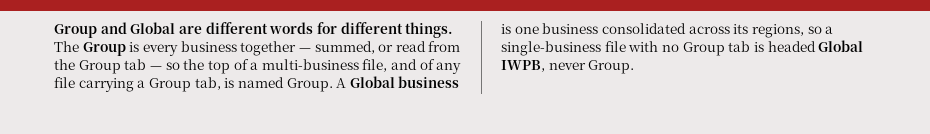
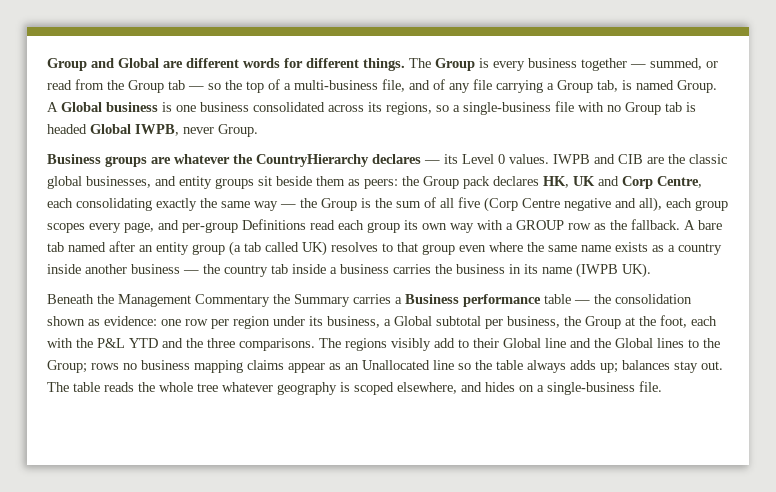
+ Business groups are whatever the CountryHierarchy declares — its Level 0 values. IWPB and CIB are the classic global businesses, and entity groups sit beside them as peers: the Group pack declares HK, UK and Corp Centre, each consolidating exactly the same way — the Group is the sum of all five (Corp Centre negative and all), each group scopes every page, and per-group Definitions read each group its own way with a GROUP row as the fallback. A bare tab named after an entity group (a tab called UK) resolves to that group even where the same name exists as a country inside another business — the country tab inside a business carries the business in its name (IWPB UK).
+ Beneath the Management Commentary the Summary carries a Business performance table — the consolidation shown as evidence: one row per region under its business, a Global subtotal per business, the Group at the foot, each with the P&L YTD and the three comparisons. The regions visibly add to their Global line and the Global lines to the Group; rows no business mapping claims appear as an Unallocated line so the table always adds up; balances stay out. The table reads the whole tree whatever geography is scoped elsewhere, and hides on a single-business file.

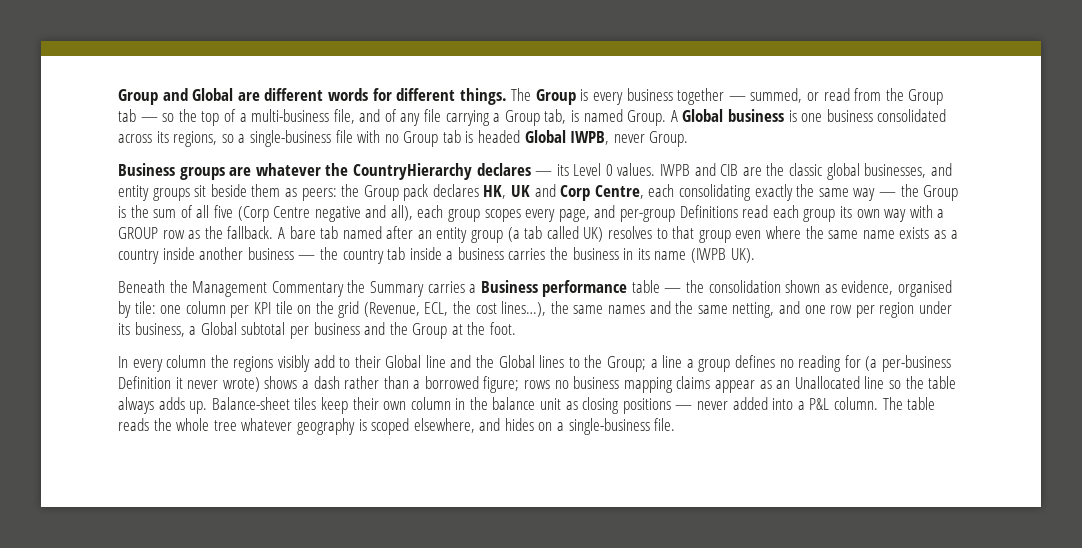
- Beneath the Management Commentary the Summary carries a Business performance table — the consolidation shown as evidence: one row per region under its business, a Global subtotal per business, the Group at the foot, each with the P&L YTD and the three comparisons. The regions visibly add to their Global line and the Global lines to the Group; rows no business mapping claims appear as an Unallocated line so the table always adds up; balances stay out.
+ Beneath the Management Commentary the Summary carries a Business performance table — the consolidation shown as evidence, organised by tile: one column per KPI tile on the grid (Revenue, ECL, the cost lines…), the same names and the same netting, and one row per region under its business, a Global subtotal per business and the Group at the foot.
+ In every column the regions visibly add to their Global line and the Global lines to the Group; a line a group defines no reading for (a per-business Definition it never wrote) shows a dash rather than a borrowed figure; rows no business mapping claims appear as an Unallocated line so the table always adds up. Balance-sheet tiles keep their own column in the balance unit as closing positions — never added into a P&L column.

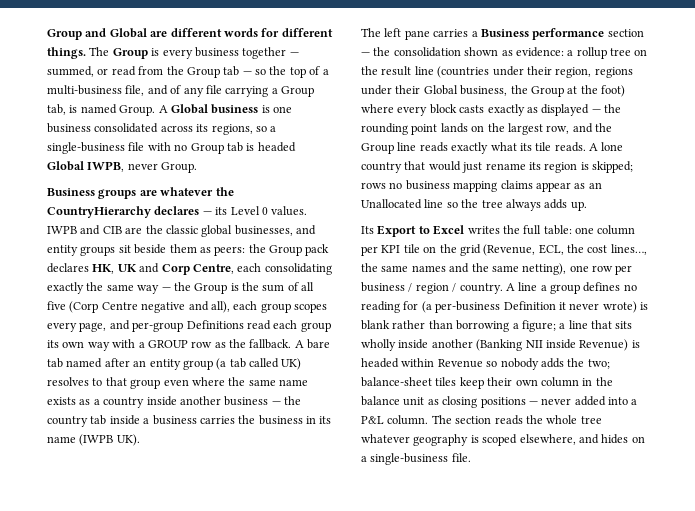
- Beneath the Management Commentary the Summary carries a Business performance table — the consolidation shown as evidence, organised by tile:
+ The left pane carries a Business performance section — the consolidation shown as evidence: a rollup tree on the result line (countries under their region, regions under their Global business, the Group at the foot) where every block casts exactly as displayed — the rounding point lands on the largest row, and the Group line reads exactly what its tile reads. A lone country that would just rename its region is skipped; rows no business mapping claims appear as an Unallocated line so the tree always adds up.
+ Its Export to Excel writes the full table:
- one column per KPI tile on the grid (Revenue, ECL, the cost lines…), the same names and the same netting, and one row per region under its business, a Global subtotal per business and the Group at the foot.
- In every column the regions visibly add to their Global line and the Global lines to the Group; a line a group defines no reading for (a per-business Definition it never wrote) shows a dash rather than a borrowed figure; rows no business mapping claims appear as an Unallocated line so the table always adds up. Balance-sheet tiles keep their own column in the balance unit as closing positions — never added into a P&L column.
+ one column per KPI tile on the grid (Revenue, ECL, the cost lines…, the same names and the same netting), one row per business / region / country. A line a group defines no reading for (a per-business Definition it never wrote) is blank rather than borrowing a figure; a line that sits wholly inside another (Banking NII inside Revenue) is headed within Revenue so nobody adds the two; balance-sheet tiles keep their own column in the balance unit as closing positions — never added into a P&L column.
- The table reads the whole tree whatever geography is scoped elsewhere, and hides on a single-business file.
+ The section reads the whole tree whatever geography is scoped elsewhere, and hides on a single-business file.

